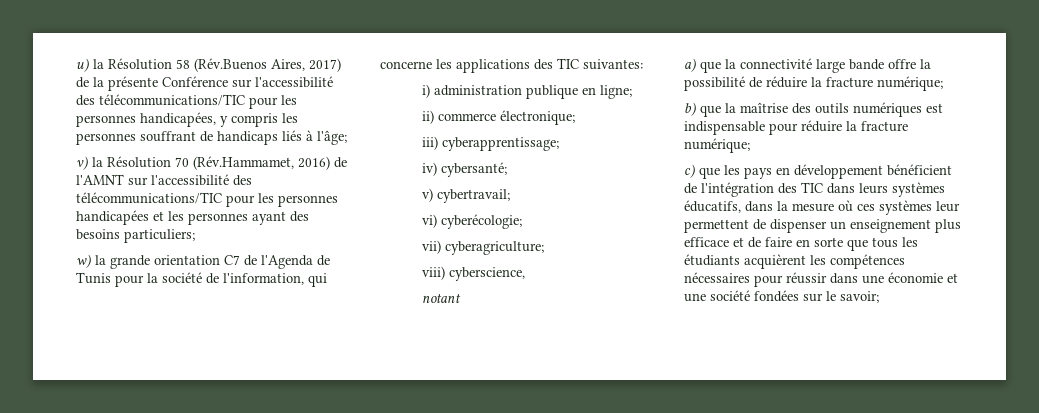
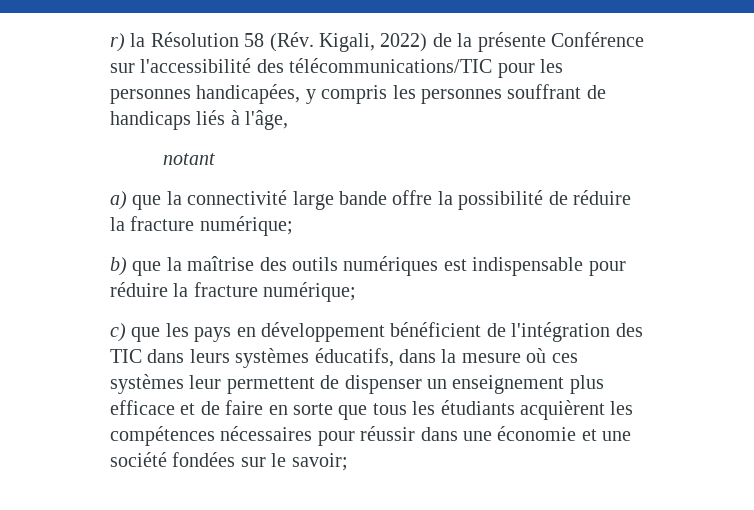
- u) la Résolution 58 (Rév.Buenos Aires, 2017) de la présente Conférence sur l'accessibilité des télécommunications/TIC pour les personnes handicapées, y compris les personnes souffrant de handicaps liés à l'âge;
- v) la Résolution 70 (Rév.Hammamet, 2016) de l'AMNT sur l'accessibilité des télécommunications/TIC pour les personnes handicapées et les personnes ayant des besoins particuliers;
- w) la grande orientation C7 de l'Agenda de Tunis pour la société de l'information, qui concerne les applications des TIC suivantes:
- i) administration publique en ligne;
- ii) commerce électronique;
- iii) cyberapprentissage;
- iv) cybersanté;
- v) cybertravail;
- vi) cyberécologie;
- vii) cyberagriculture;
- viii) cyberscience,
+ r) la Résolution 58 (Rév. Kigali, 2022) de la présente Conférence sur l'accessibilité des télécommunications/TIC pour les personnes handicapées, y compris les personnes souffrant de handicaps liés à l'âge,

